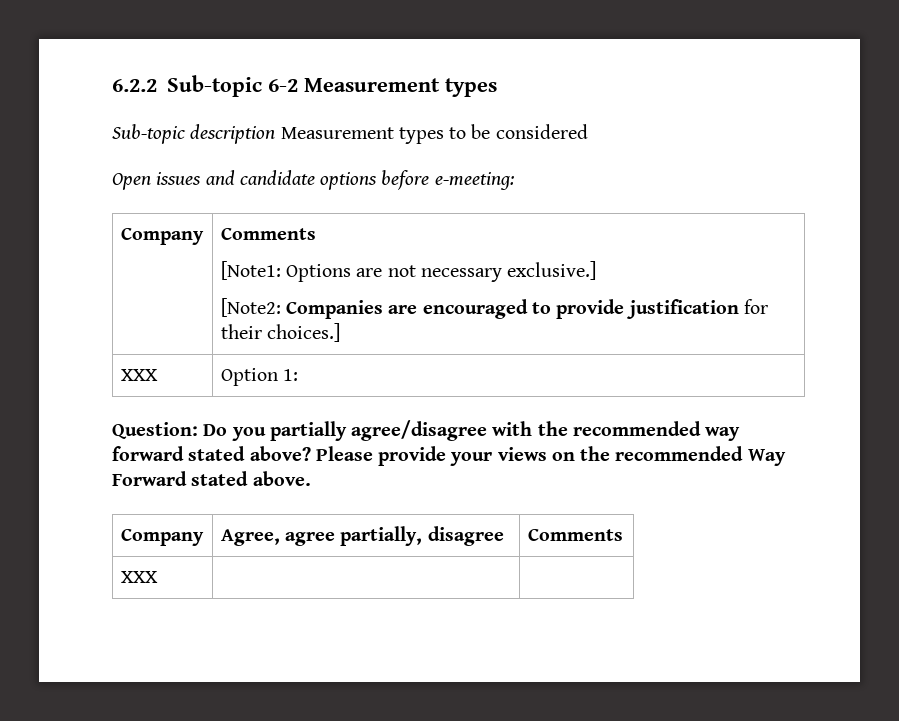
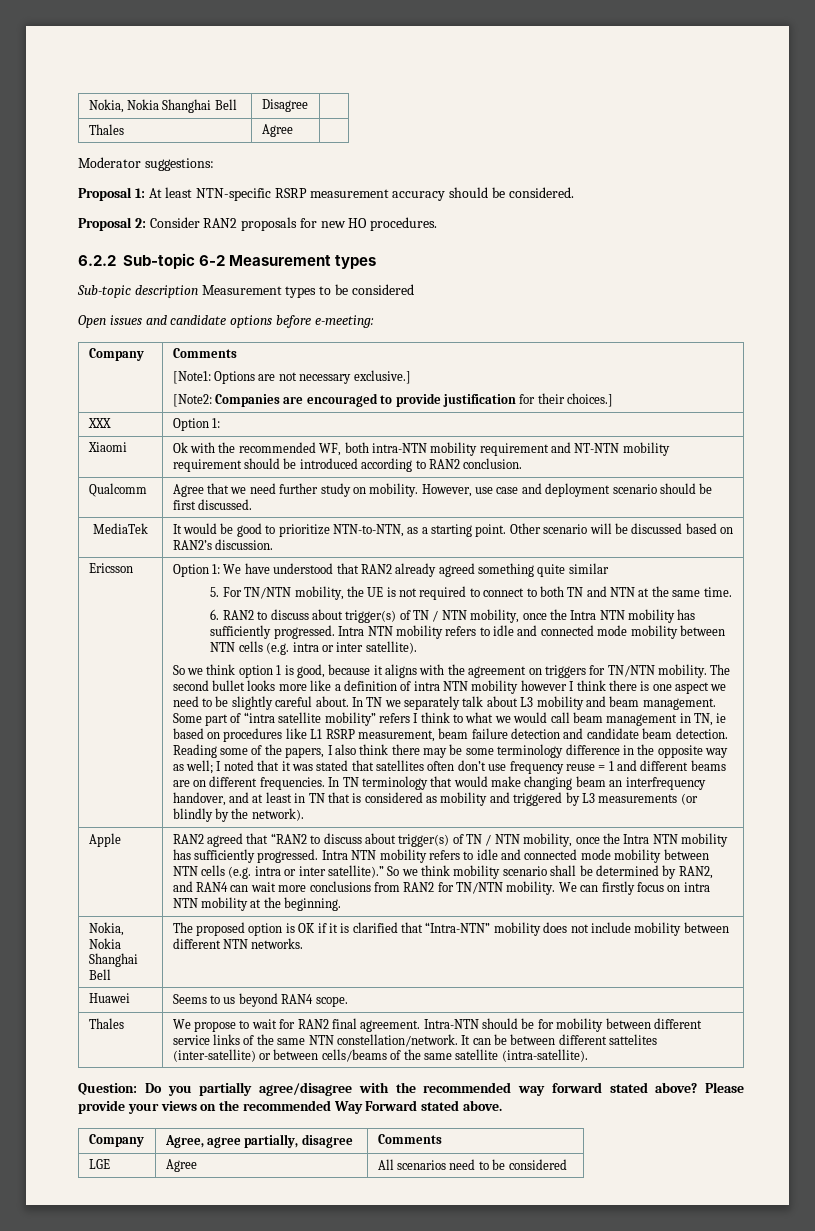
+ Nokia, Nokia Shanghai Bell | Disagree |
+ Thales | Agree |
+ Moderator suggestions:
+ Proposal 1: At least NTN-specific RSRP measurement accuracy should be considered.
+ Proposal 2: Consider RAN2 proposals for new HO procedures.
+ Xiaomi | Ok with the recommended WF, both intra-NTN mobility requirement and NT-NTN mobility requirement should be introduced according to RAN2 conclusion.
+ Qualcomm | Agree that we need further study on mobility. However, use case and deployment scenario should be first discussed.
+ MediaTek | It would be good to prioritize NTN-to-NTN, as a starting point. Other scenario will be discussed based on RAN2’s discussion.
+ Ericsson | Option 1: We have understood that RAN2 already agreed something quite similar
+ 5. For TN/NTN mobility, the UE is not required to connect to both TN and NTN at the same time.
+ 6. RAN2 to discuss about trigger(s) of TN / NTN mobility, once the Intra NTN mobility has sufficiently progressed. Intra NTN mobility refers to idle and connected mode mobility between NTN cells (e.g. intra or inter satellite).
+ So we think option 1 is good, because it aligns with the agreement on triggers for TN/NTN mobility. The second bullet looks more like a definition of intra NTN mobility however I think there is one aspect we need to be slightly careful about. In TN we separately talk about L3 mobility and beam management. Some part of “intra satellite mobility” refers I think to what we would call beam management in TN, ie based on procedures like L1 RSRP measurement, beam failure detection and candidate beam detection. Reading some of the papers, I also think there may be some terminology difference in the opposite way as well; I noted that it was stated that satellites often don’t use frequency reuse = 1 and different beams are on different frequencies. In TN terminology that would make changing beam an interfrequency handover, and at least in TN that is considered as mobility and triggered by L3 measurements (or blindly by the network).
+ Apple | RAN2 agreed that “RAN2 to discuss about trigger(s) of TN / NTN mobility, once the Intra NTN mobility has sufficiently progressed. Intra NTN mobility refers to idle and connected mode mobility between NTN cells (e.g. intra or inter satellite).” So we think mobility scenario shall be determined by RAN2, and RAN4 can wait more conclusions from RAN2 for TN/NTN mobility. We can firstly focus on intra NTN mobility at the beginning.
+ Nokia, Nokia Shanghai Bell | The proposed option is OK if it is clarified that “Intra-NTN” mobility does not include mobility between different NTN networks.
+ Huawei | Seems to us beyond RAN4 scope.
+ Thales | We propose to wait for RAN2 final agreement. Intra-NTN should be for mobility between different service links of the same NTN constellation/network. It can be between different sattelites (inter-satellite) or between cells/beams of the same satellite (intra-satellite).
- XXX | |
+ LGE | Agree | All scenarios need to be considered

